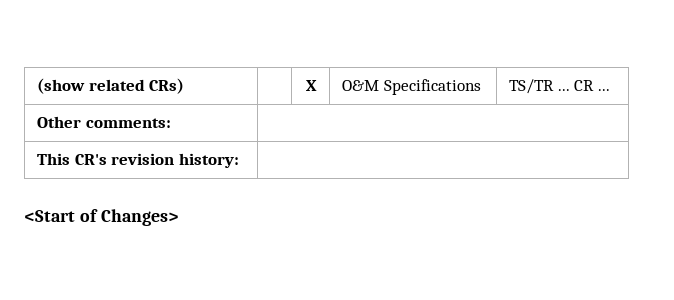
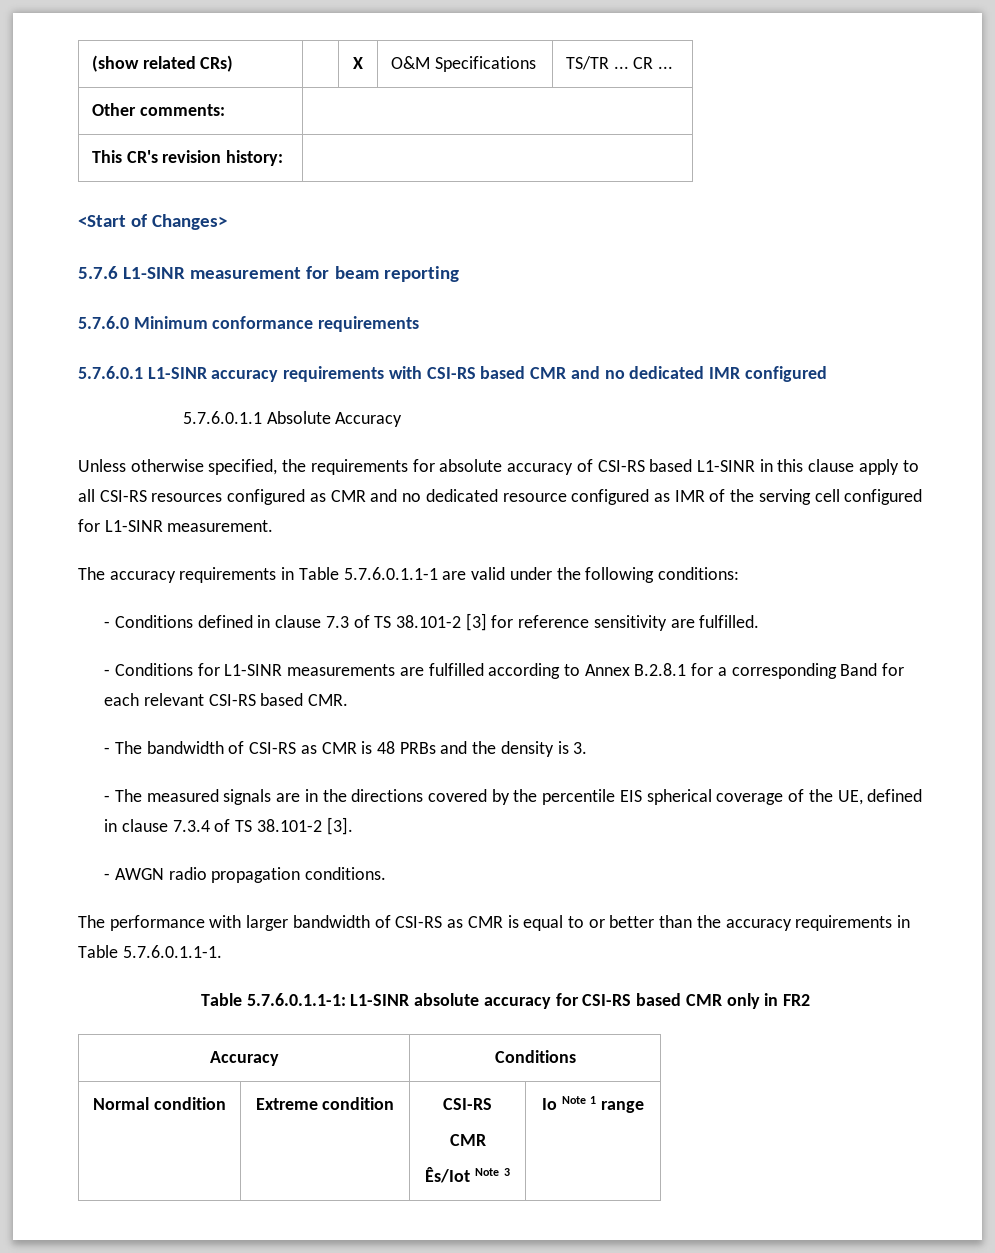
+ 5.7.6 L1-SINR measurement for beam reporting
+ 5.7.6.0 Minimum conformance requirements
+ 5.7.6.0.1 L1-SINR accuracy requirements with CSI-RS based CMR and no dedicated IMR configured
+ 5.7.6.0.1.1 Absolute Accuracy
+ Unless otherwise specified, the requirements for absolute accuracy of CSI-RS based L1-SINR in this clause apply to all CSI-RS resources configured as CMR and no dedicated resource configured as IMR of the serving cell configured for L1-SINR measurement.
+ The accuracy requirements in Table 5.7.6.0.1.1-1 are valid under the following conditions:
+ - Conditions defined in clause 7.3 of TS 38.101-2 [3] for reference sensitivity are fulfilled.
+ - Conditions for L1-SINR measurements are fulfilled according to Annex B.2.8.1 for a corresponding Band for each relevant CSI-RS based CMR.
+ - The bandwidth of CSI-RS as CMR is 48 PRBs and the density is 3.
+ - The measured signals are in the directions covered by the percentile EIS spherical coverage of the UE, defined in clause 7.3.4 of TS 38.101-2 [3].
+ - AWGN radio propagation conditions.
+ The performance with larger bandwidth of CSI-RS as CMR is equal to or better than the accuracy requirements in Table 5.7.6.0.1.1-1.
+ Table 5.7.6.0.1.1-1: L1-SINR absolute accuracy for CSI-RS based CMR only in FR2
+ Accuracy | Conditions
+ Normal condition | Extreme condition | CSI-RS
+ CMR
+ Ês/Iot Note 3 | Io Note 1 range

